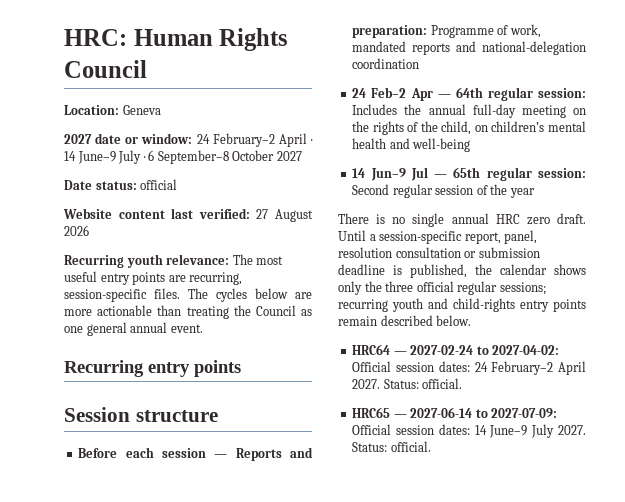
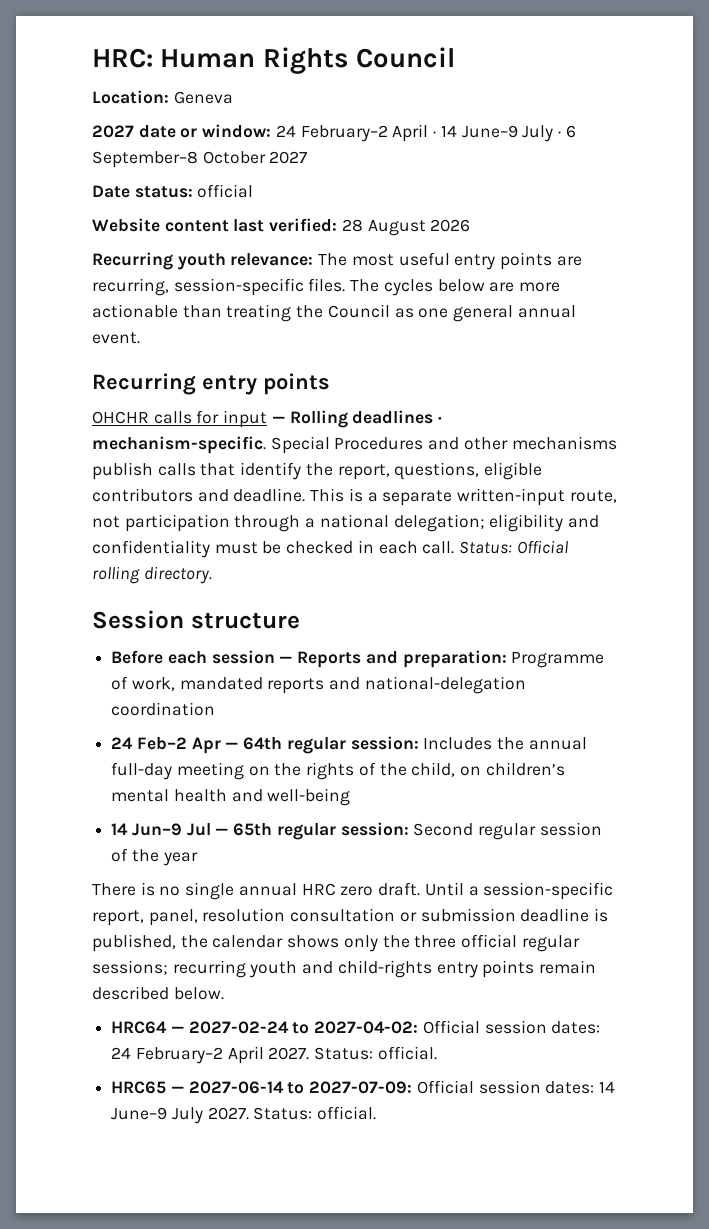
- Website content last verified: 27 August 2026
+ Website content last verified: 28 August 2026
+ OHCHR calls for input — Rolling deadlines · mechanism-specific. Special Procedures and other mechanisms publish calls that identify the report, questions, eligible contributors and deadline. This is a separate written-input route, not participation through a national delegation; eligibility and confidentiality must be checked in each call. Status: Official rolling directory.

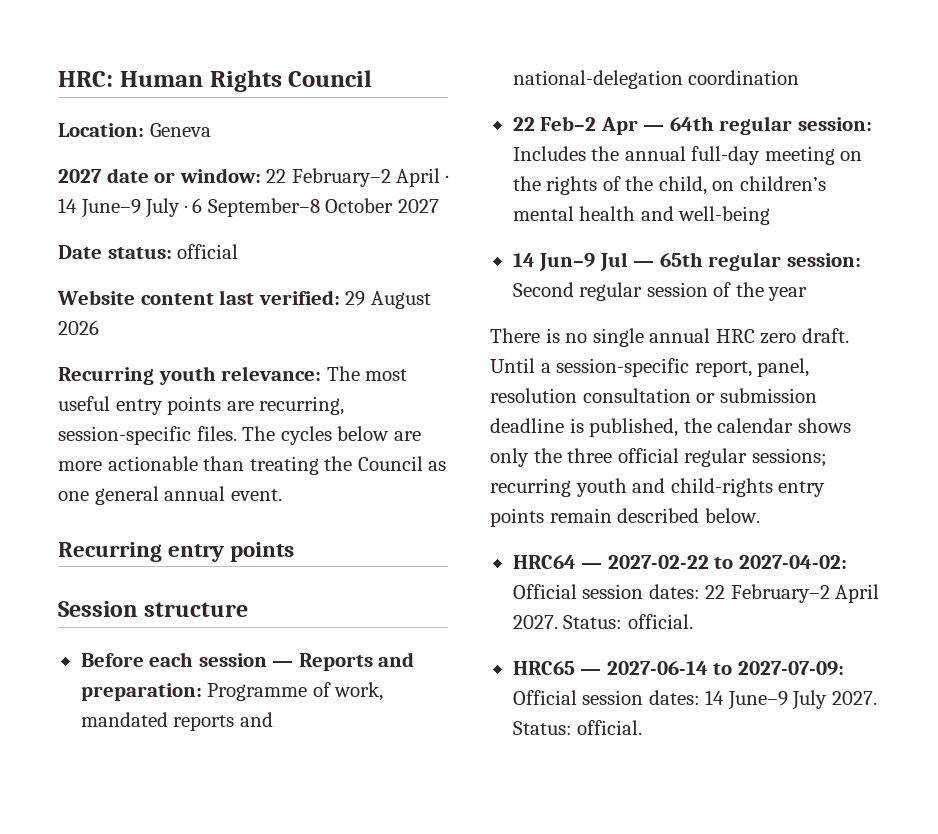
- 2027 date or window: 24 February–2 April · 14 June–9 July · 6 September–8 October 2027
+ 2027 date or window: 22 February–2 April · 14 June–9 July · 6 September–8 October 2027
- Website content last verified: 28 August 2026
+ Website content last verified: 29 August 2026
- OHCHR calls for input — Rolling deadlines · mechanism-specific. Special Procedures and other mechanisms publish calls that identify the report, questions, eligible contributors and deadline. This is a separate written-input route, not participation through a national delegation; eligibility and confidentiality must be checked in each call. Status: Official rolling directory.
- 24 Feb–2 Apr — 64th regular session: Includes the annual full-day meeting on the rights of the child, on children’s mental health and well-being
+ 22 Feb–2 Apr — 64th regular session: Includes the annual full-day meeting on the rights of the child, on children’s mental health and well-being
- HRC64 — 2027-02-24 to 2027-04-02: Official session dates: 24 February–2 April 2027.
+ HRC64 — 2027-02-22 to 2027-04-02: Official session dates: 22 February–2 April 2027.

